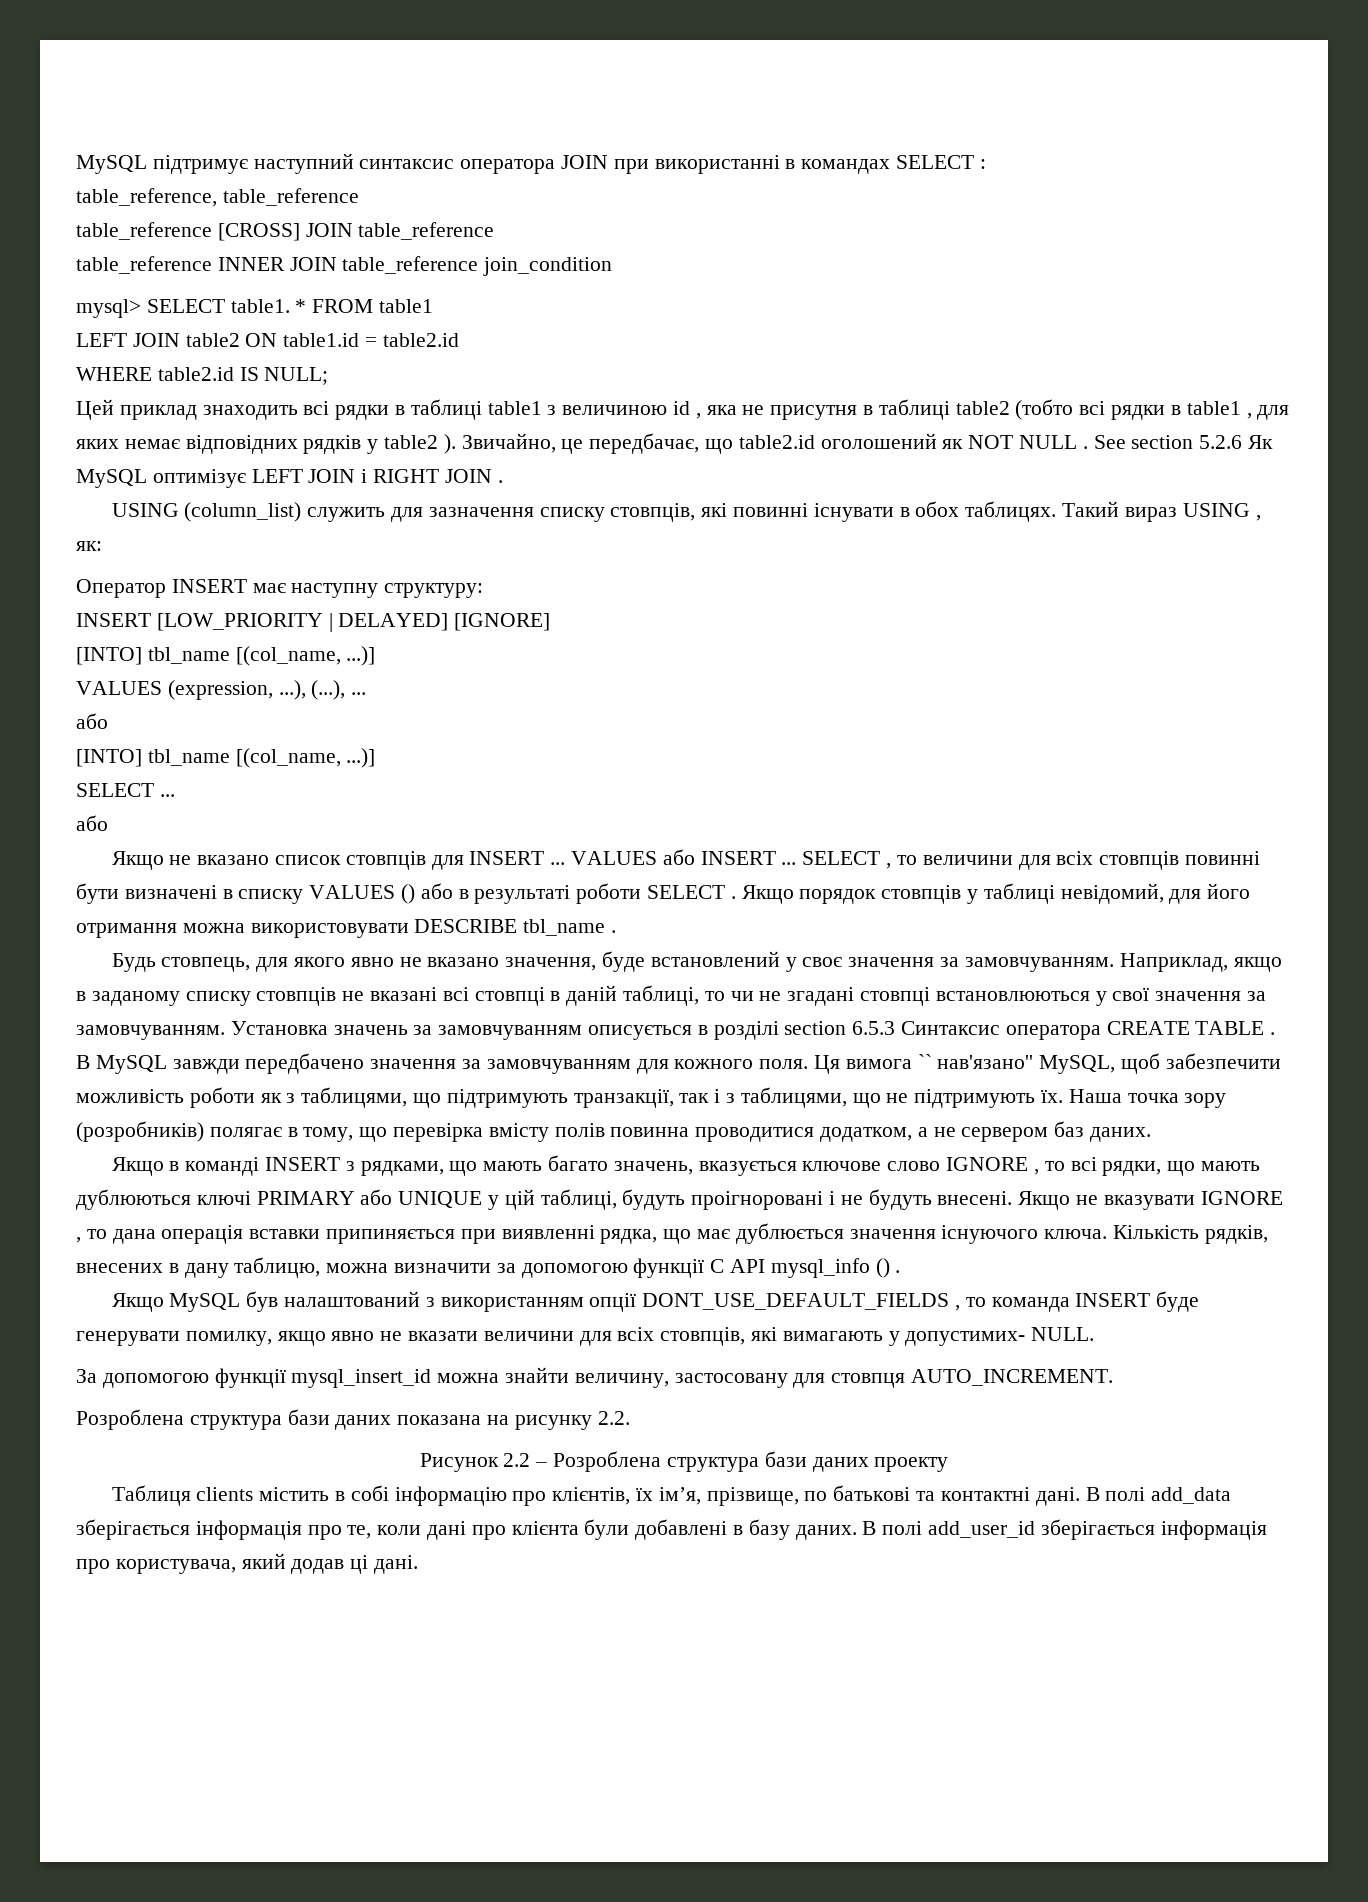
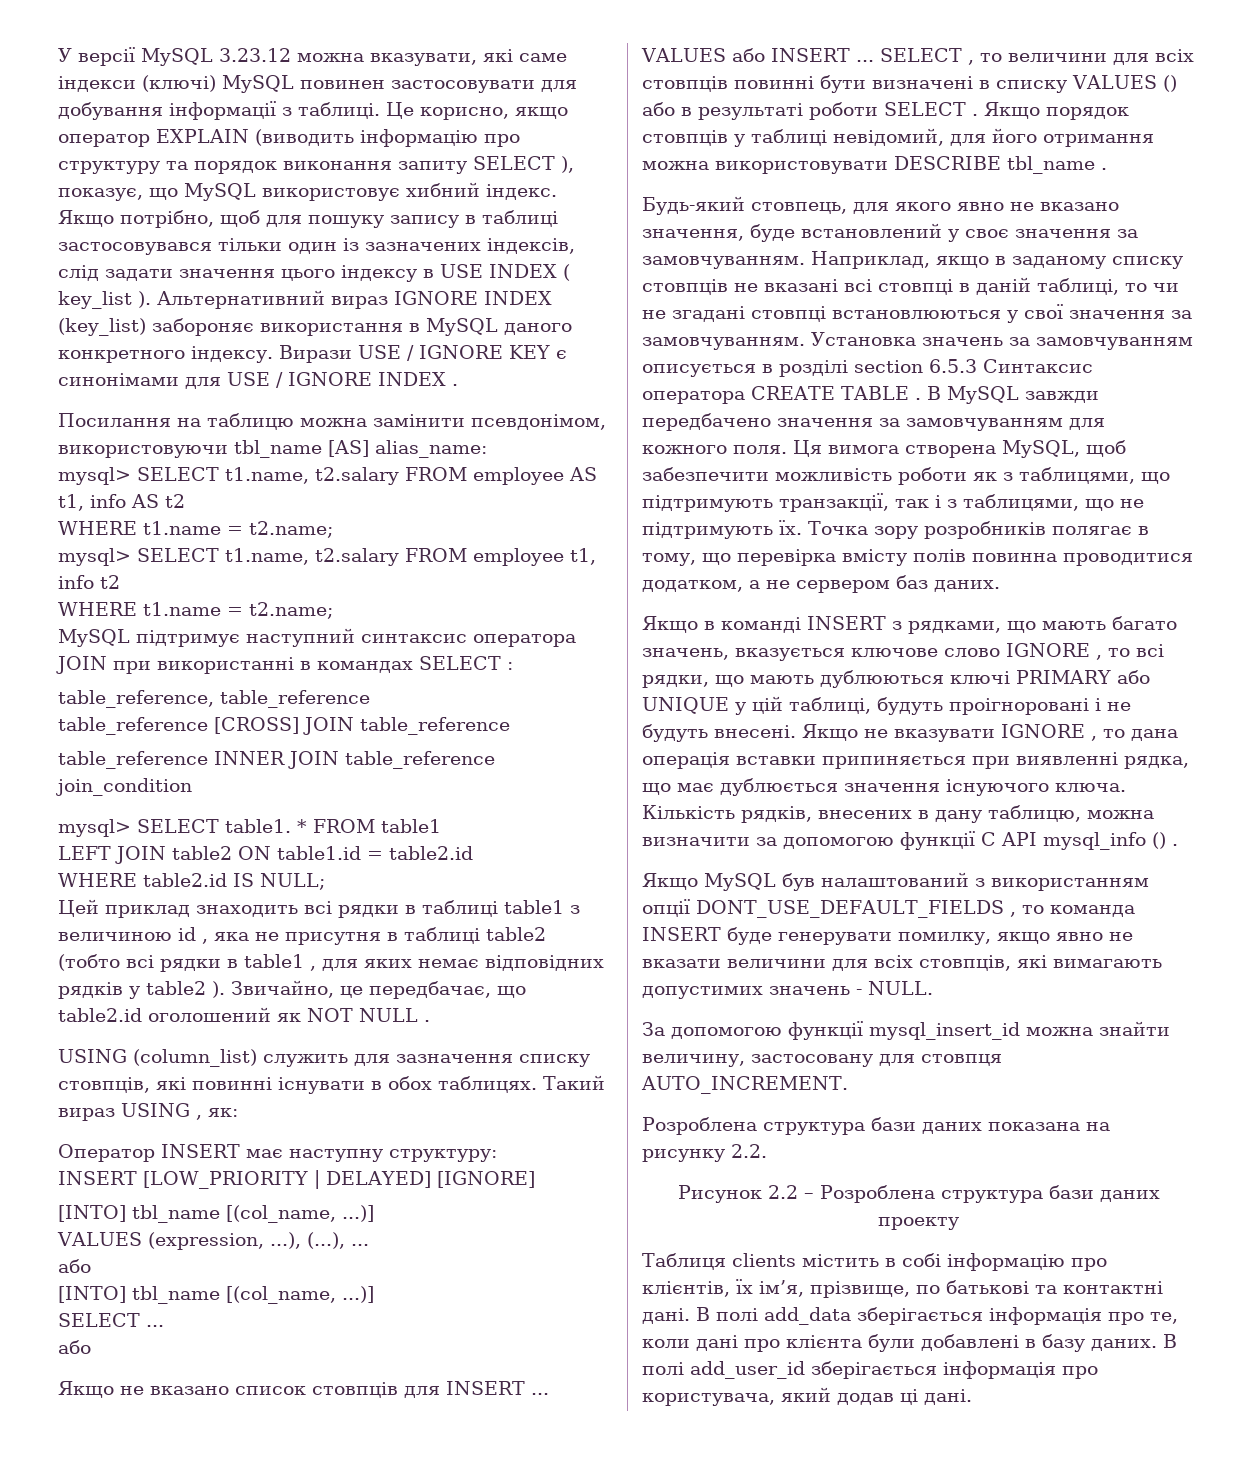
+ У версії MySQL 3.23.12 можна вказувати, які саме індекси (ключі) MySQL повинен застосовувати для добування інформації з таблиці. Це корисно, якщо оператор EXPLAIN (виводить інформацію про структуру та порядок виконання запиту SELECT ), показує, що MySQL використовує хибний індекс. Якщо потрібно, щоб для пошуку запису в таблиці застосовувався тільки один із зазначених індексів, слід задати значення цього індексу в USE INDEX ( key_list ). Альтернативний вираз IGNORE INDEX (key_list) забороняє використання в MySQL даного конкретного індексу. Вирази USE / IGNORE KEY є синонімами для USE / IGNORE INDEX .
+ Посилання на таблицю можна замінити псевдонімом, використовуючи tbl_name [AS] alias_name:
+ mysql> SELECT t1.name, t2.salary FROM employee AS t1, info AS t2
+ WHERE t1.name = t2.name;
+ mysql> SELECT t1.name, t2.salary FROM employee t1, info t2
+ WHERE t1.name = t2.name;
- See section 5.2.6 Як MySQL оптимізує LEFT JOIN і RIGHT JOIN .
- Будь стовпець, для якого явно не вказано значення, буде встановлений у своє значення за замовчуванням.
+ Будь-який стовпець, для якого явно не вказано значення, буде встановлений у своє значення за замовчуванням.
- Ця вимога `` нав'язано'' MySQL, щоб забезпечити можливість роботи як з таблицями, що підтримують транзакції, так і з таблицями, що не підтримують їх.
+ Ця вимога створена MySQL, щоб забезпечити можливість роботи як з таблицями, що підтримують транзакції, так і з таблицями, що не підтримують їх.
- Наша точка зору (розробників) полягає в тому, що перевірка вмісту полів повинна проводитися додатком, а не сервером баз даних.
+ Точка зору розробників полягає в тому, що перевірка вмісту полів повинна проводитися додатком, а не сервером баз даних.
- Якщо MySQL був налаштований з використанням опції DONT_USE_DEFAULT_FIELDS , то команда INSERT буде генерувати помилку, якщо явно не вказати величини для всіх стовпців, які вимагають у допустимих- NULL.
+ Якщо MySQL був налаштований з використанням опції DONT_USE_DEFAULT_FIELDS , то команда INSERT буде генерувати помилку, якщо явно не вказати величини для всіх стовпців, які вимагають допустимих значень - NULL.

